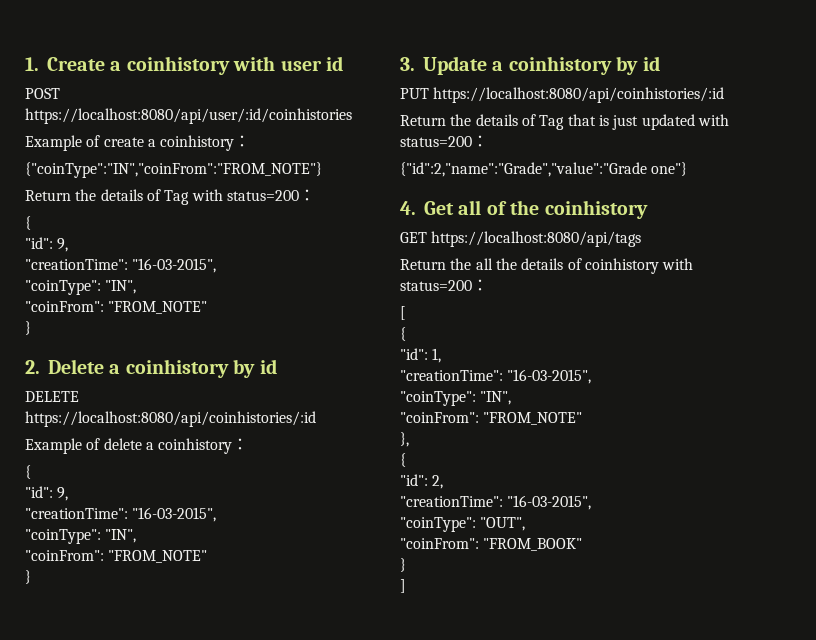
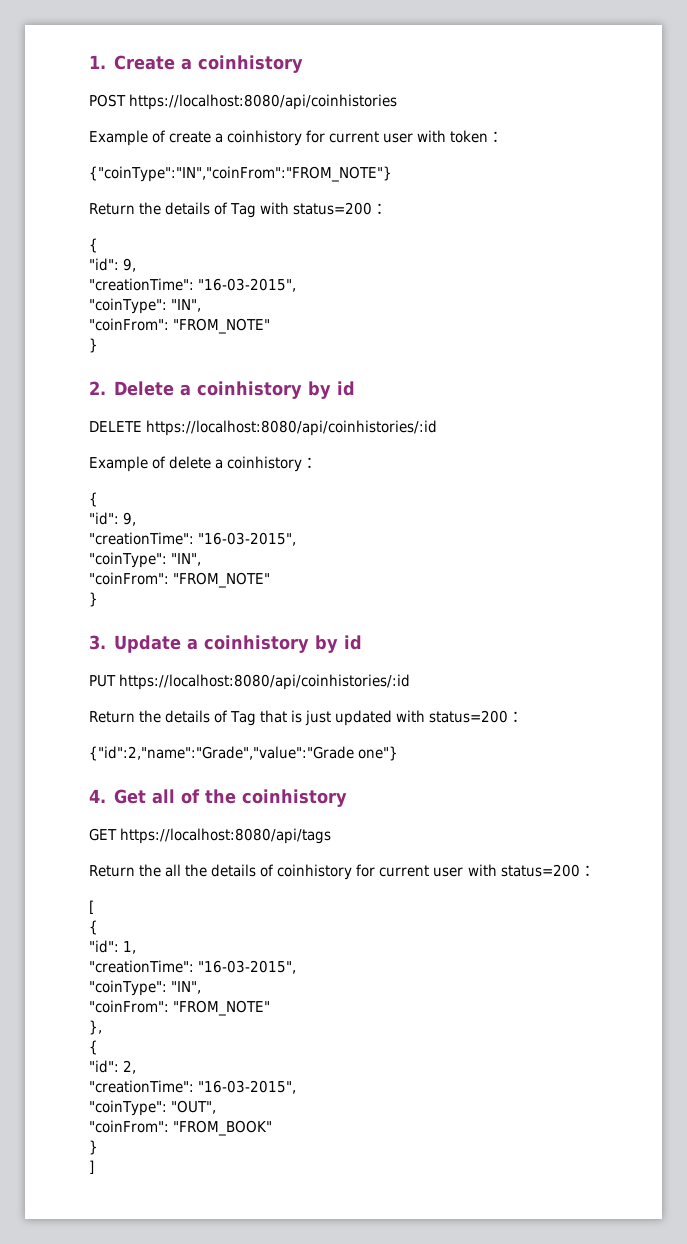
- 1. Create a coinhistory with user id
+ 1. Create a coinhistory
- POST https://localhost:8080/api/user/:id/coinhistories
+ POST https://localhost:8080/api/coinhistories
- Example of create a coinhistory：
+ Example of create a coinhistory for current user with token：
- Return the all the details of coinhistory with status=200：
+ Return the all the details of coinhistory for current user with status=200：

